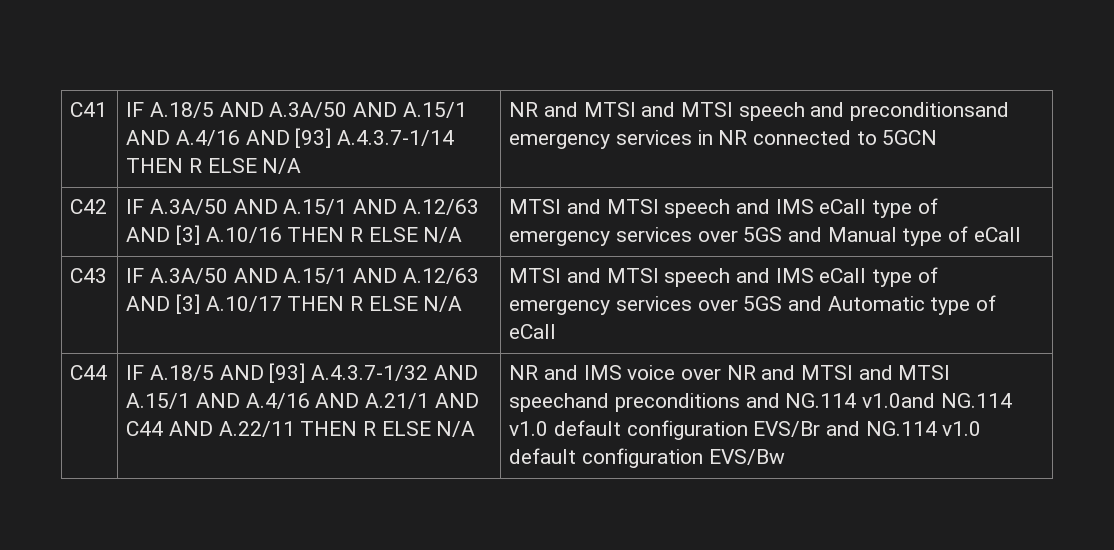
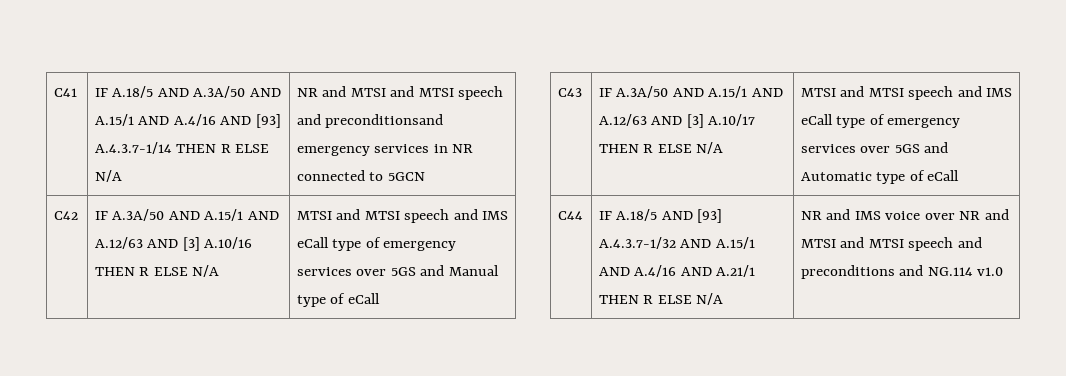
- IF A.18/5 AND [93] A.4.3.7-1/32 AND A.15/1 AND A.4/16 AND A.21/1 AND C44 AND A.22/11 THEN R ELSE N/A
+ IF A.18/5 AND [93] A.4.3.7-1/32 AND A.15/1 AND A.4/16 AND A.21/1 THEN R ELSE N/A
- NR and IMS voice over NR and MTSI and MTSI speechand preconditions and NG.114 v1.0and NG.114 v1.0 default configuration EVS/Br and NG.114 v1.0 default configuration EVS/Bw
+ NR and IMS voice over NR and MTSI and MTSI speech and preconditions and NG.114 v1.0

